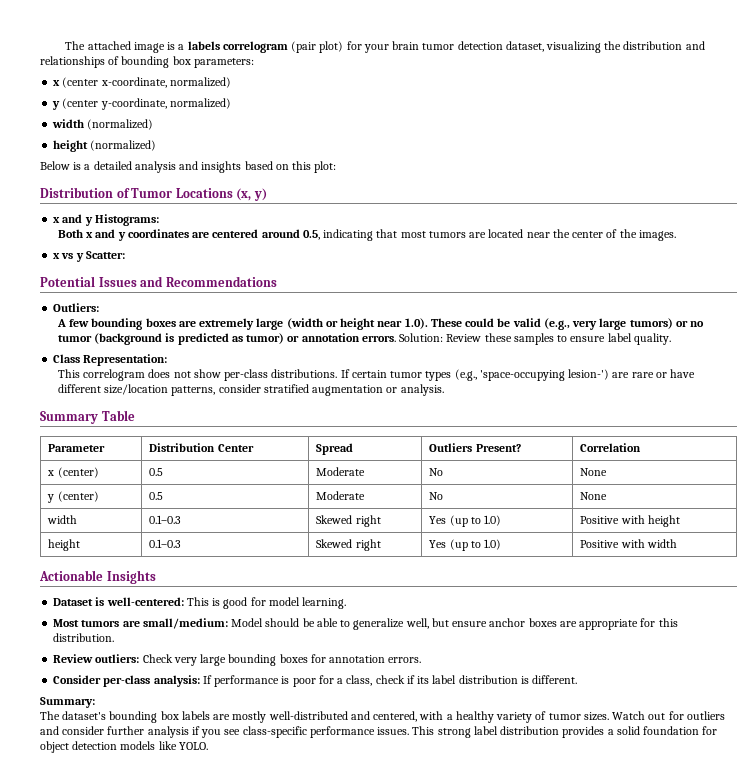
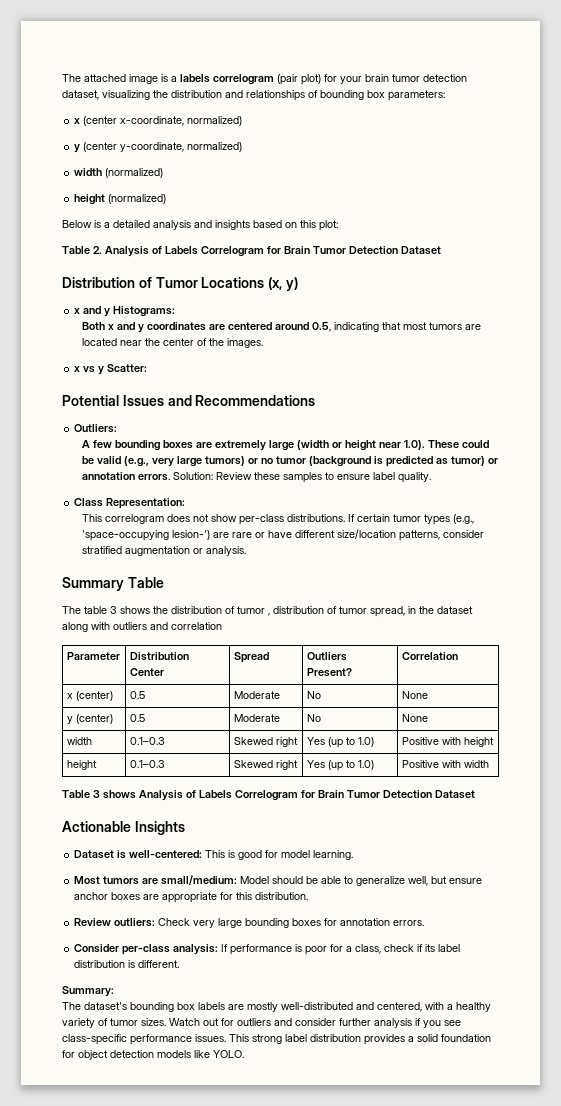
+ Table 2. Analysis of Labels Correlogram for Brain Tumor Detection Dataset
+ The table 3 shows the distribution of tumor , distribution of tumor spread, in the dataset along with outliers and correlation
+ Table 3 shows Analysis of Labels Correlogram for Brain Tumor Detection Dataset

